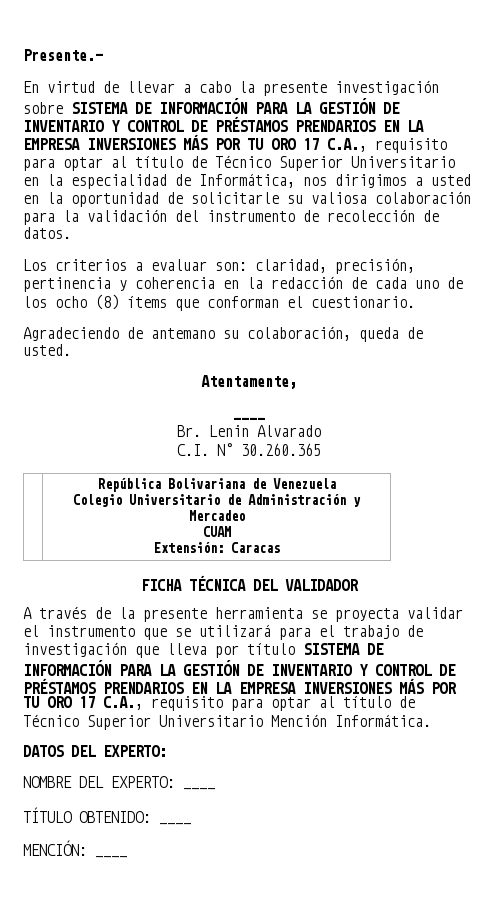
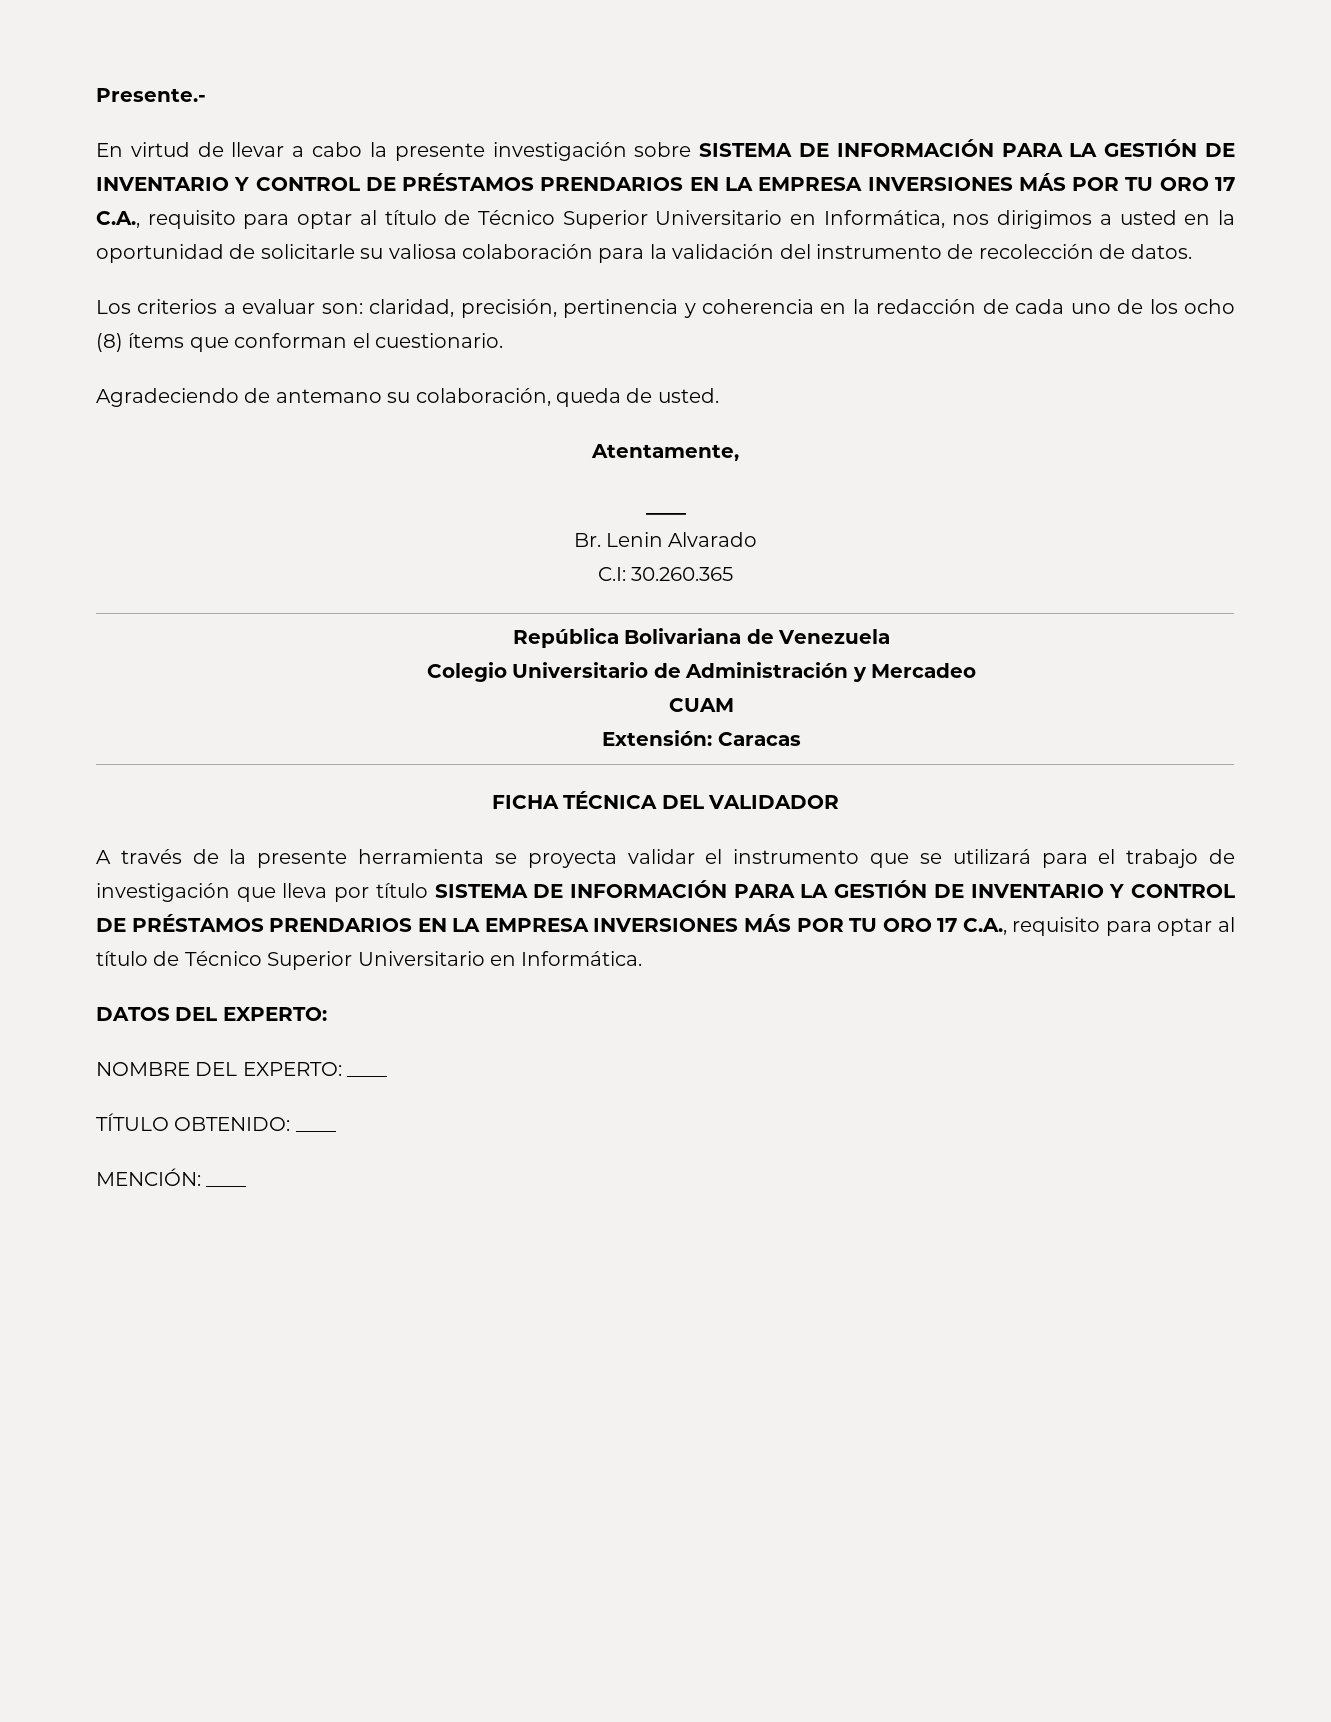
- En virtud de llevar a cabo la presente investigación sobre SISTEMA DE INFORMACIÓN PARA LA GESTIÓN DE INVENTARIO Y CONTROL DE PRÉSTAMOS PRENDARIOS EN LA EMPRESA INVERSIONES MÁS POR TU ORO 17 C.A., requisito para optar al título de Técnico Superior Universitario en la especialidad de Informática, nos dirigimos a usted en la oportunidad de solicitarle su valiosa colaboración para la validación del instrumento de recolección de datos.
+ En virtud de llevar a cabo la presente investigación sobre SISTEMA DE INFORMACIÓN PARA LA GESTIÓN DE INVENTARIO Y CONTROL DE PRÉSTAMOS PRENDARIOS EN LA EMPRESA INVERSIONES MÁS POR TU ORO 17 C.A., requisito para optar al título de Técnico Superior Universitario en Informática, nos dirigimos a usted en la oportunidad de solicitarle su valiosa colaboración para la validación del instrumento de recolección de datos.
- C.I. N° 30.260.365
+ C.I: 30.260.365
- A través de la presente herramienta se proyecta validar el instrumento que se utilizará para el trabajo de investigación que lleva por título SISTEMA DE INFORMACIÓN PARA LA GESTIÓN DE INVENTARIO Y CONTROL DE PRÉSTAMOS PRENDARIOS EN LA EMPRESA INVERSIONES MÁS POR TU ORO 17 C.A., requisito para optar al título de Técnico Superior Universitario Mención Informática.
+ A través de la presente herramienta se proyecta validar el instrumento que se utilizará para el trabajo de investigación que lleva por título SISTEMA DE INFORMACIÓN PARA LA GESTIÓN DE INVENTARIO Y CONTROL DE PRÉSTAMOS PRENDARIOS EN LA EMPRESA INVERSIONES MÁS POR TU ORO 17 C.A., requisito para optar al título de Técnico Superior Universitario en Informática.

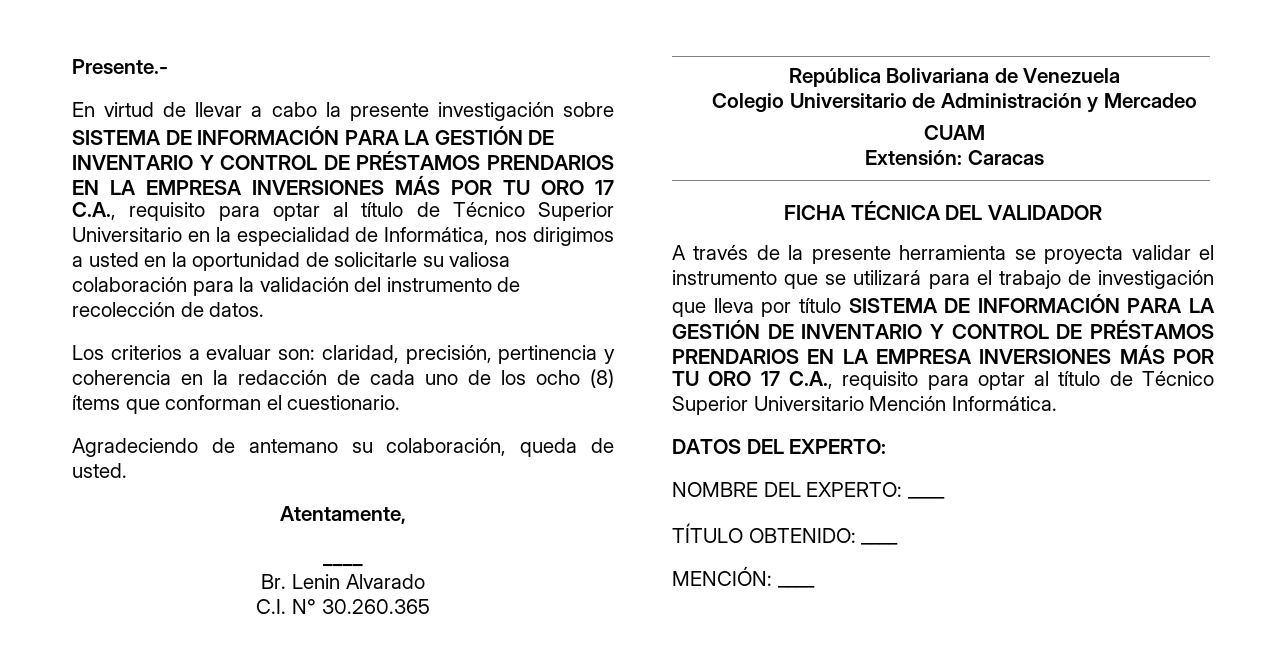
- En virtud de llevar a cabo la presente investigación sobre SISTEMA DE INFORMACIÓN PARA LA GESTIÓN DE INVENTARIO Y CONTROL DE PRÉSTAMOS PRENDARIOS EN LA EMPRESA INVERSIONES MÁS POR TU ORO 17 C.A., requisito para optar al título de Técnico Superior Universitario en Informática, nos dirigimos a usted en la oportunidad de solicitarle su valiosa colaboración para la validación del instrumento de recolección de datos.
+ En virtud de llevar a cabo la presente investigación sobre SISTEMA DE INFORMACIÓN PARA LA GESTIÓN DE INVENTARIO Y CONTROL DE PRÉSTAMOS PRENDARIOS EN LA EMPRESA INVERSIONES MÁS POR TU ORO 17 C.A., requisito para optar al título de Técnico Superior Universitario en la especialidad de Informática, nos dirigimos a usted en la oportunidad de solicitarle su valiosa colaboración para la validación del instrumento de recolección de datos.
- C.I: 30.260.365
+ C.I. N° 30.260.365
- A través de la presente herramienta se proyecta validar el instrumento que se utilizará para el trabajo de investigación que lleva por título SISTEMA DE INFORMACIÓN PARA LA GESTIÓN DE INVENTARIO Y CONTROL DE PRÉSTAMOS PRENDARIOS EN LA EMPRESA INVERSIONES MÁS POR TU ORO 17 C.A., requisito para optar al título de Técnico Superior Universitario en Informática.
+ A través de la presente herramienta se proyecta validar el instrumento que se utilizará para el trabajo de investigación que lleva por título SISTEMA DE INFORMACIÓN PARA LA GESTIÓN DE INVENTARIO Y CONTROL DE PRÉSTAMOS PRENDARIOS EN LA EMPRESA INVERSIONES MÁS POR TU ORO 17 C.A., requisito para optar al título de Técnico Superior Universitario Mención Informática.

